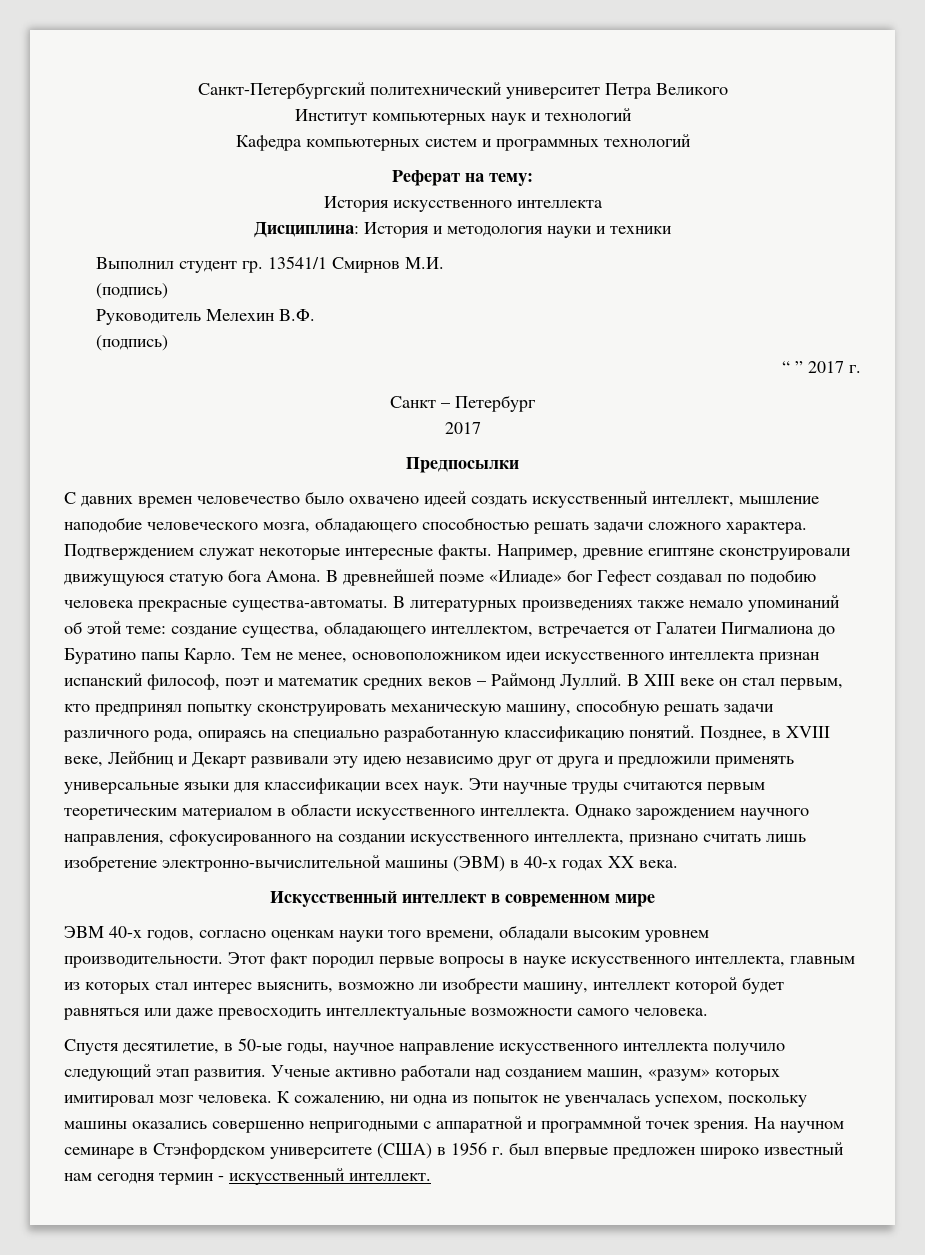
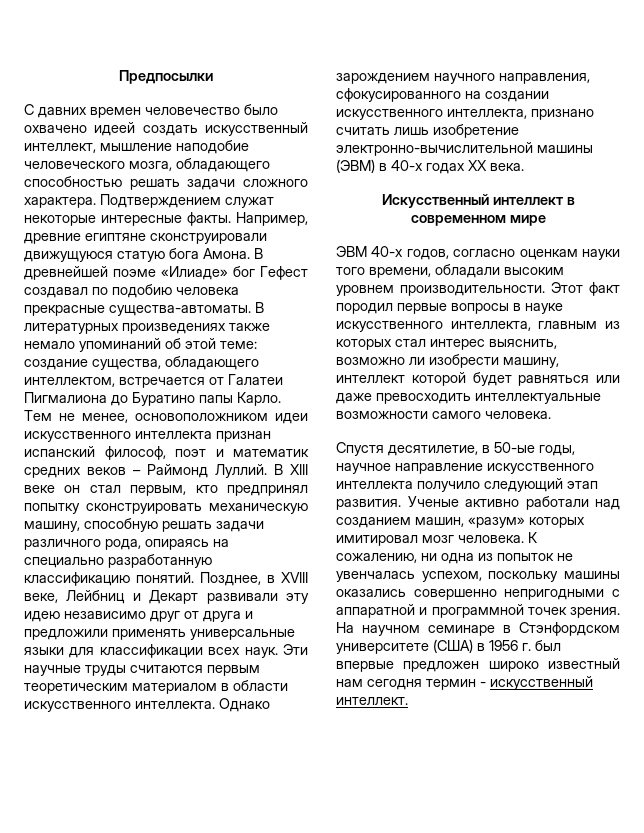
- Санкт-Петербургский политехнический университет Петра Великого
- Институт компьютерных наук и технологий
- Кафедра компьютерных систем и программных технологий
- Реферат на тему:
- История искусственного интеллекта
- Дисциплина: История и методология науки и техники
- Выполнил студент гр. 13541/1 Смирнов М.И.
- (подпись)
- Руководитель Мелехин В.Ф.
- (подпись)
- “ ” 2017 г.
- Санкт – Петербург
- 2017

